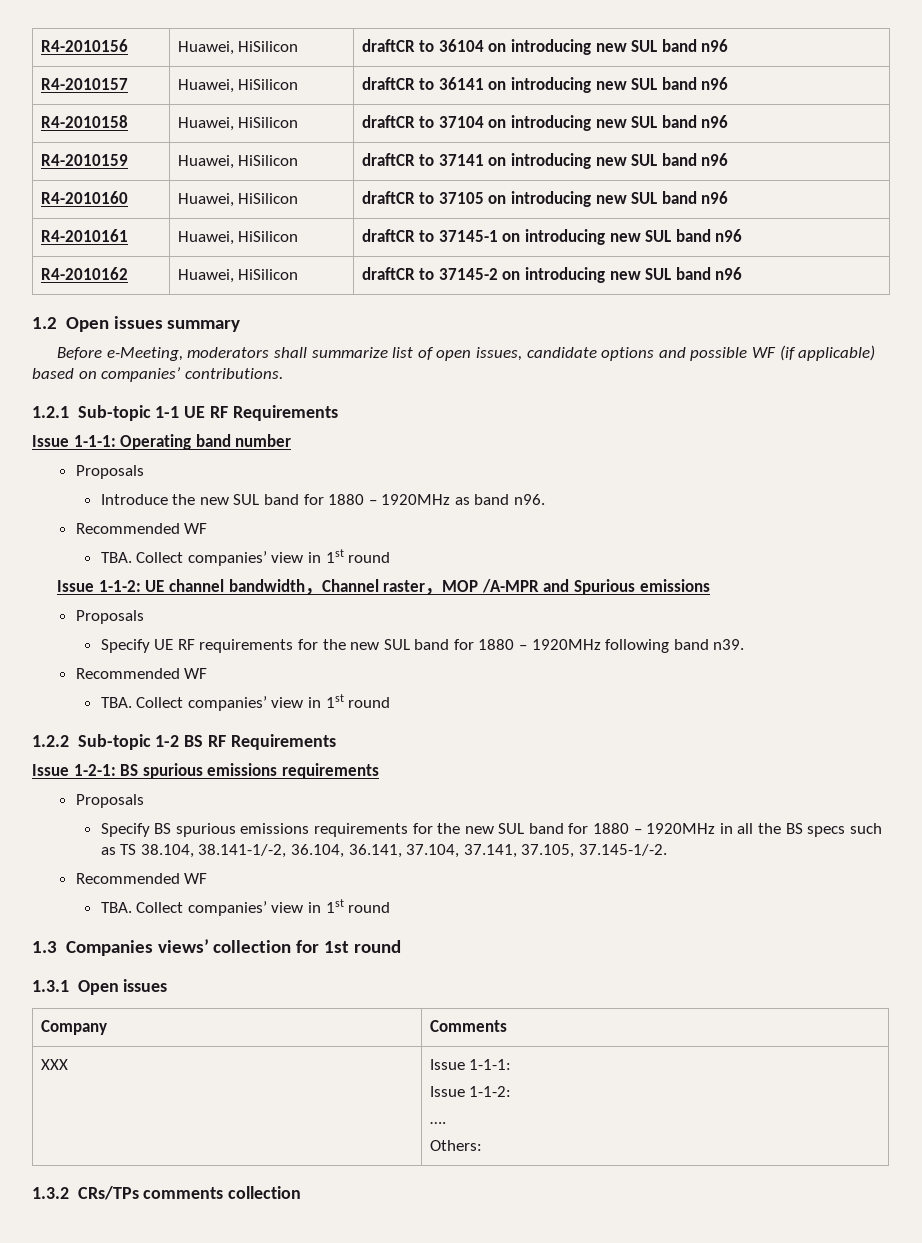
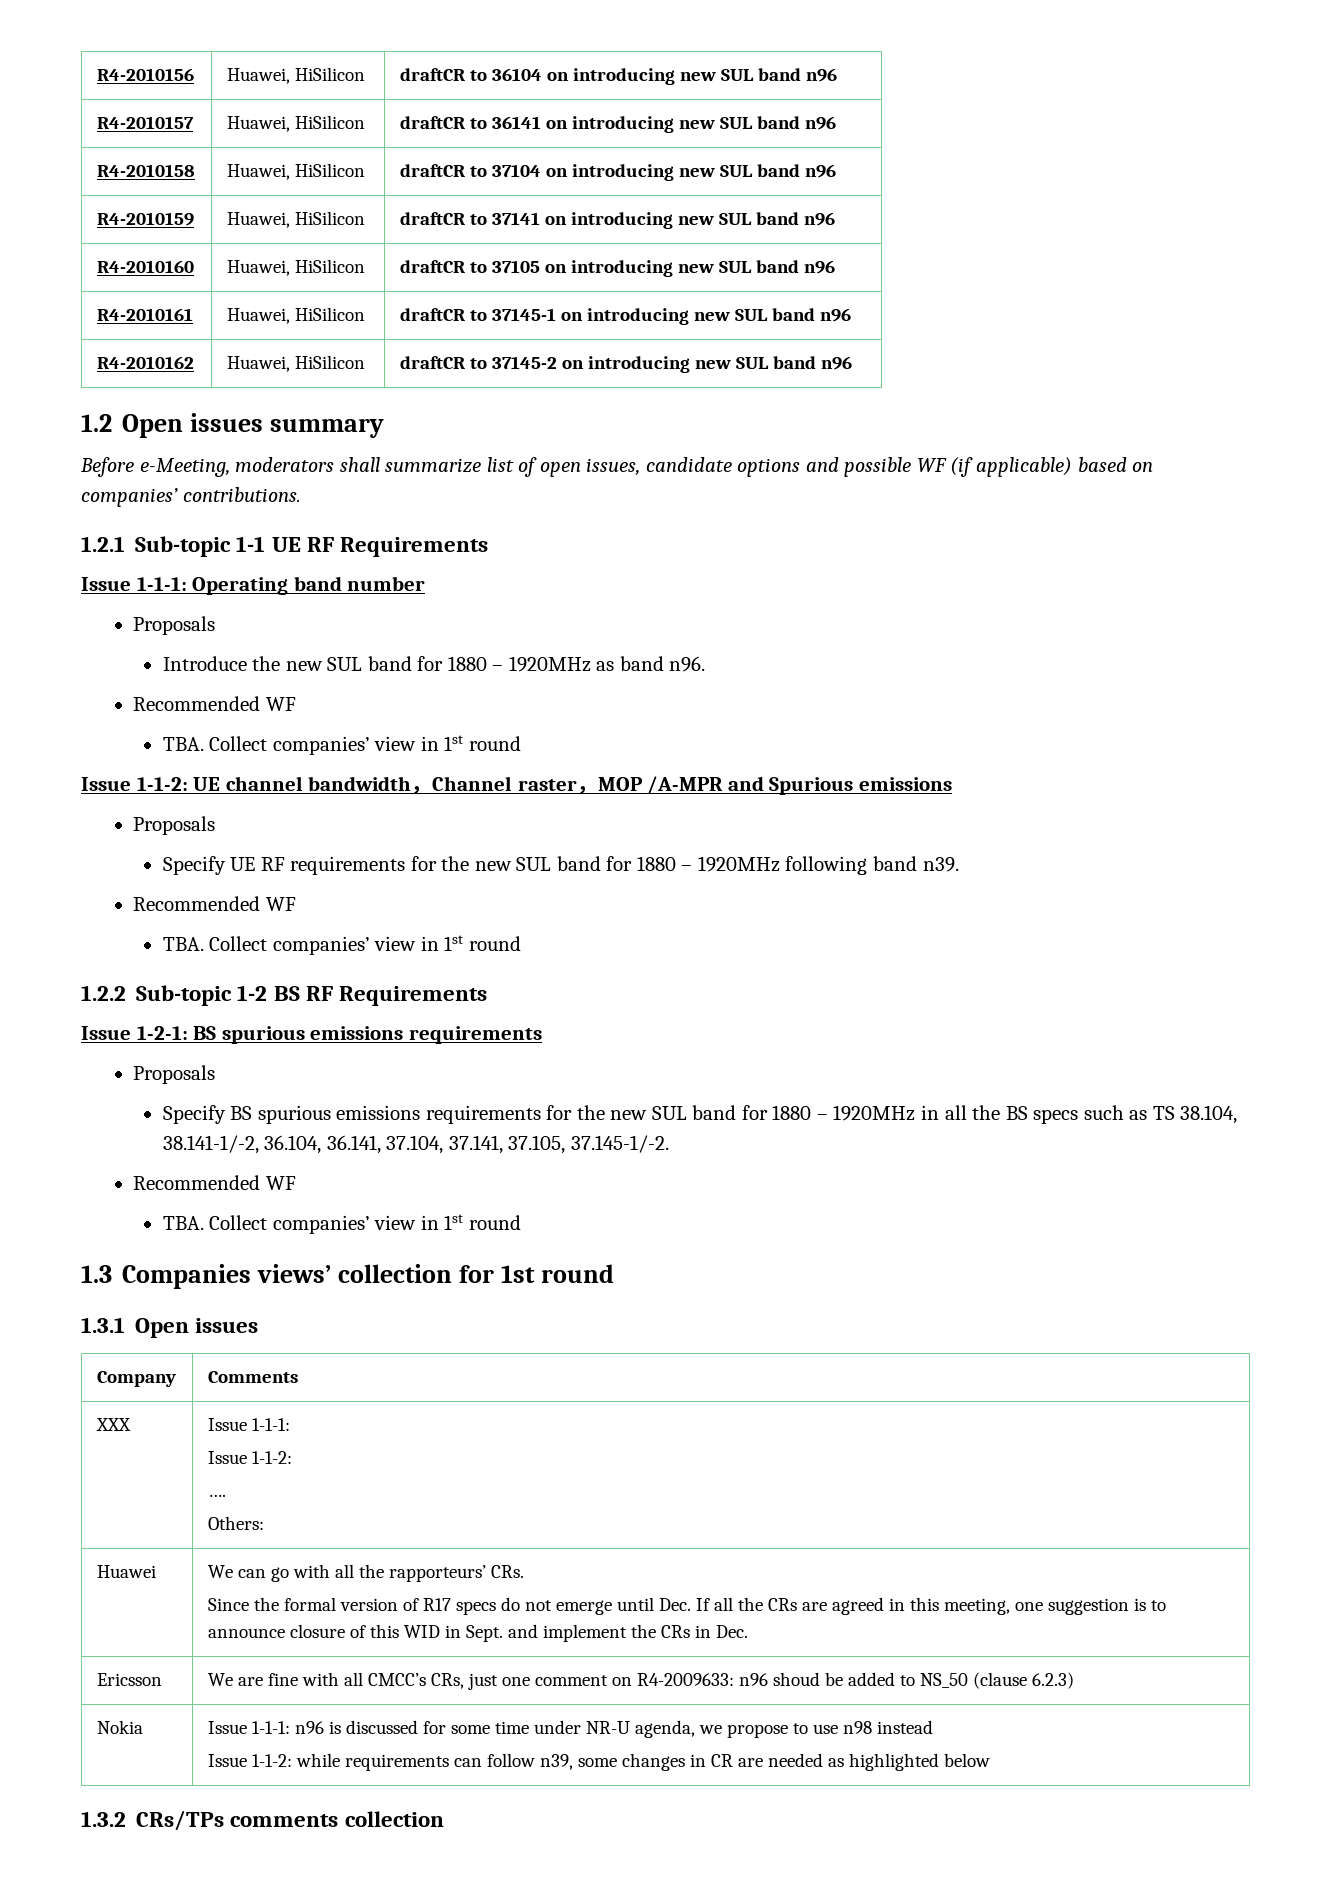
+ Huawei | We can go with all the rapporteurs’ CRs.
+ Since the formal version of R17 specs do not emerge until Dec. If all the CRs are agreed in this meeting, one suggestion is to announce closure of this WID in Sept. and implement the CRs in Dec.
+ Ericsson | We are fine with all CMCC’s CRs, just one comment on R4-2009633: n96 shoud be added to NS_50 (clause 6.2.3)
+ Nokia | Issue 1-1-1: n96 is discussed for some time under NR-U agenda, we propose to use n98 instead
+ Issue 1-1-2: while requirements can follow n39, some changes in CR are needed as highlighted below

